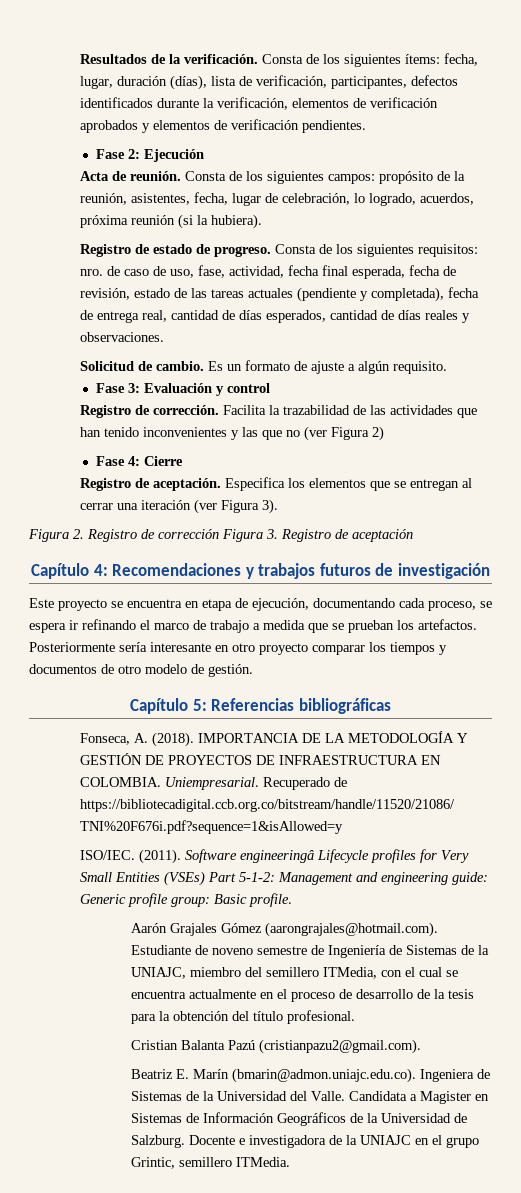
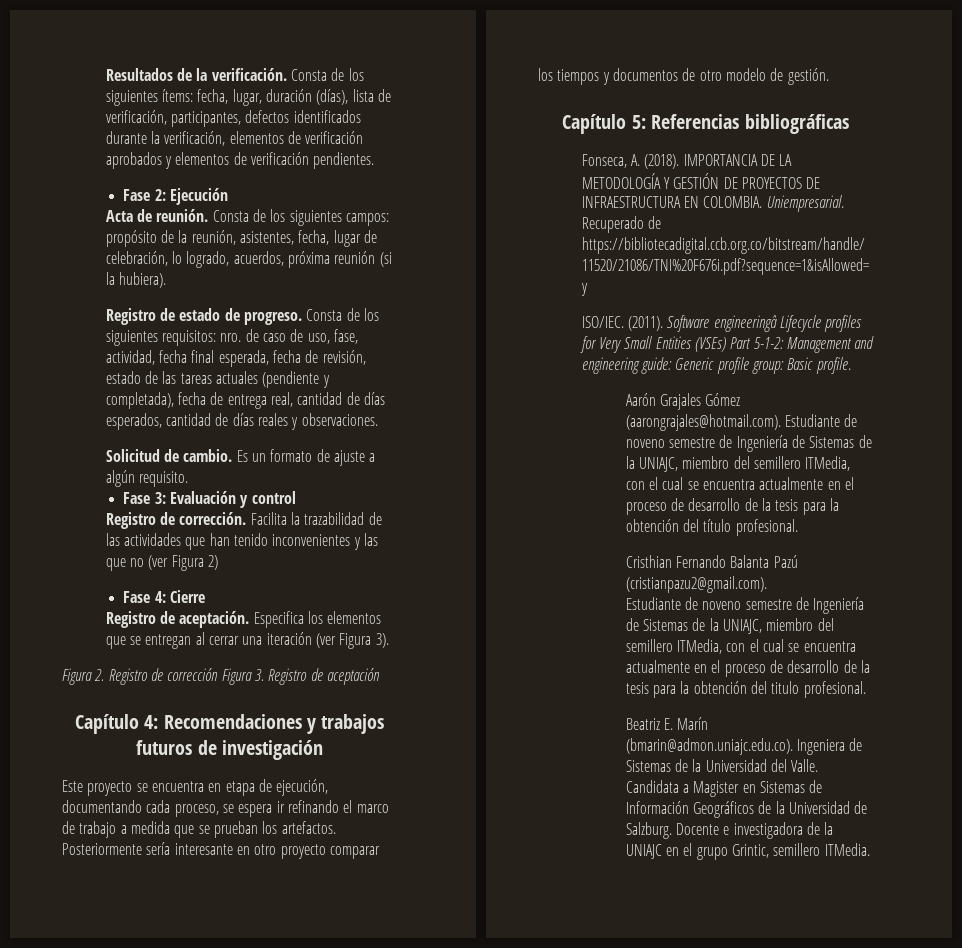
- Cristian Balanta Pazú (cristianpazu2@gmail.com).
+ Cristhian Fernando Balanta Pazú (cristianpazu2@gmail.com).
+ Estudiante de noveno semestre de Ingeniería de Sistemas de la UNIAJC, miembro del semillero ITMedia, con el cual se encuentra actualmente en el proceso de desarrollo de la tesis para la obtención del titulo profesional.

